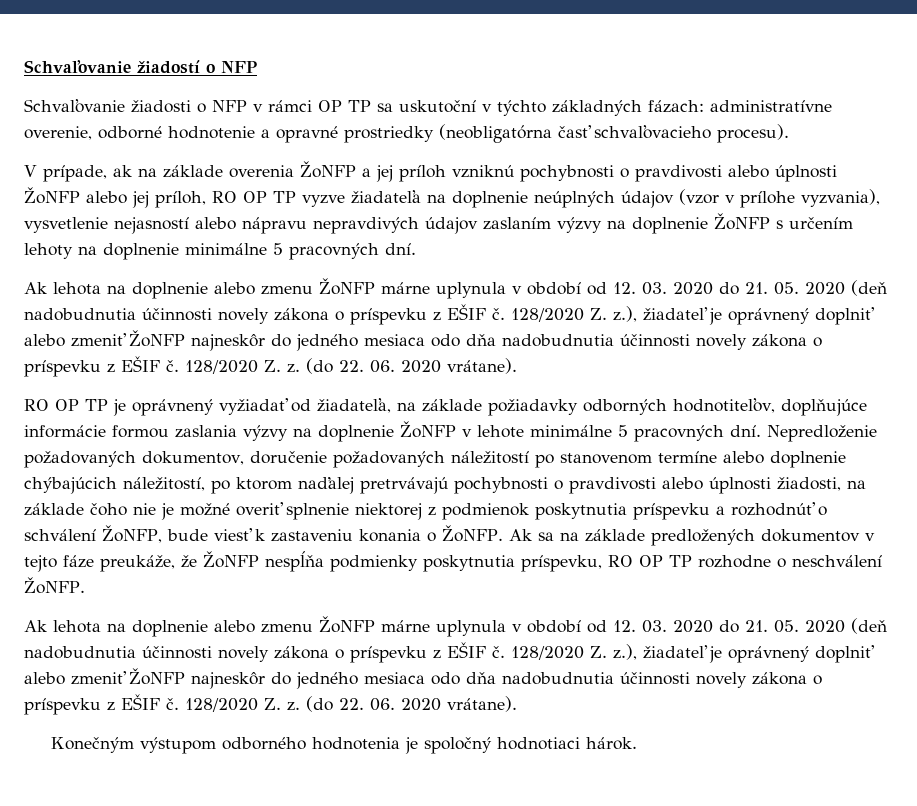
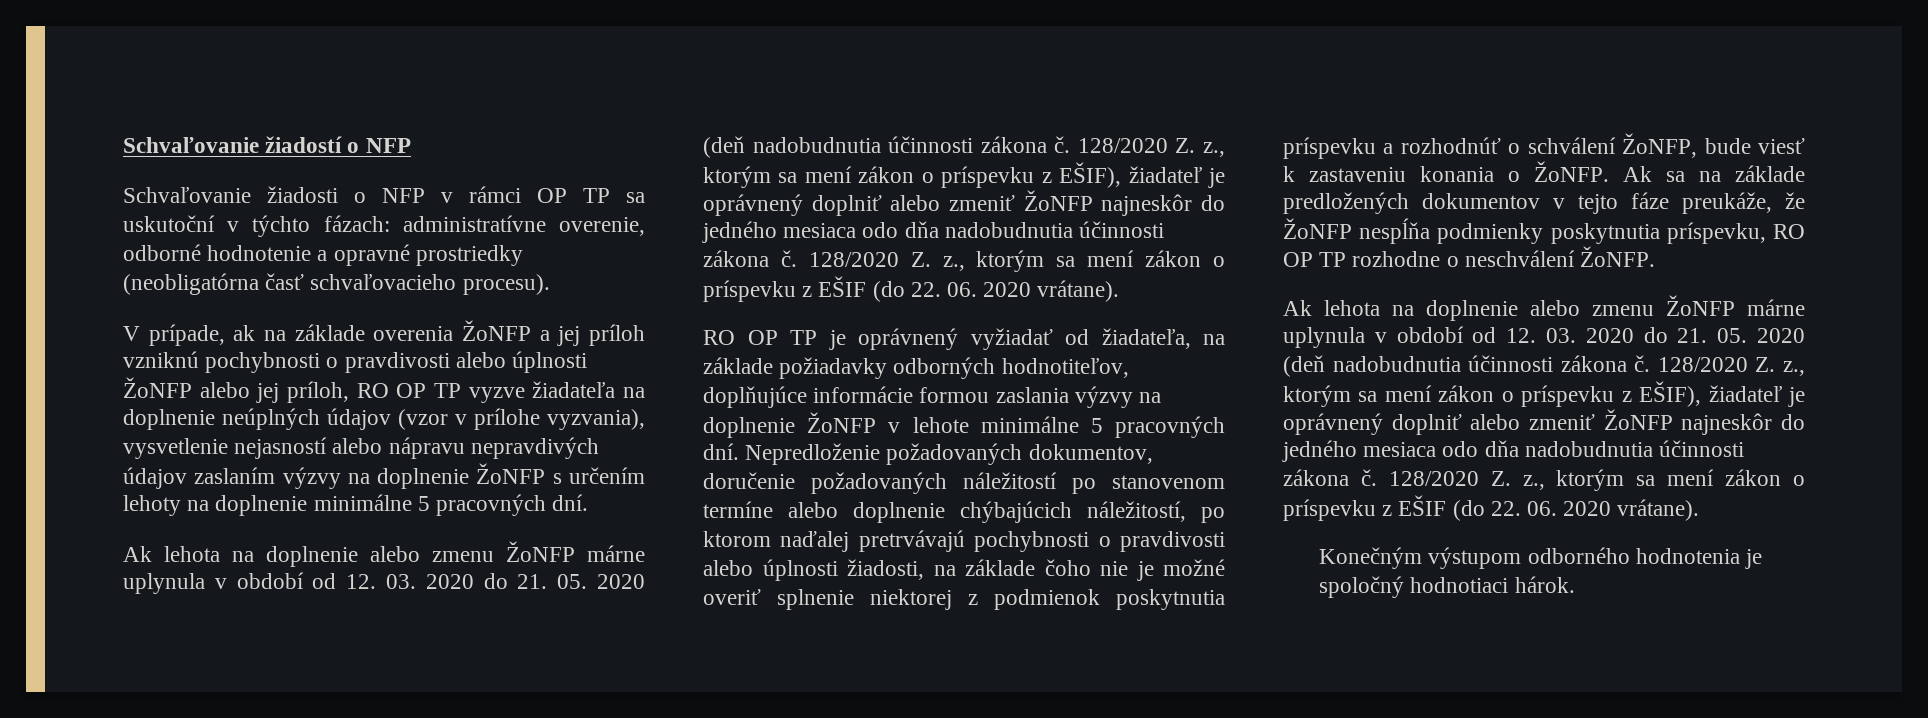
- Schvaľovanie žiadosti o NFP v rámci OP TP sa uskutoční v týchto základných fázach: administratívne overenie, odborné hodnotenie a opravné prostriedky (neobligatórna časť schvaľovacieho procesu).
+ Schvaľovanie žiadosti o NFP v rámci OP TP sa uskutoční v týchto fázach: administratívne overenie, odborné hodnotenie a opravné prostriedky (neobligatórna časť schvaľovacieho procesu).
  V prípade, ak na základe overenia ŽoNFP a jej príloh vzniknú pochybnosti o pravdivosti alebo úplnosti ŽoNFP alebo jej príloh, RO OP TP vyzve žiadateľa na doplnenie neúplných údajov (vzor v prílohe vyzvania), vysvetlenie nejasností alebo nápravu nepravdivých údajov zaslaním výzvy na doplnenie ŽoNFP s určením lehoty na doplnenie minimálne 5 pracovných dní.
- Ak lehota na doplnenie alebo zmenu ŽoNFP márne uplynula v období od 12. 03. 2020 do 21. 05. 2020 (deň nadobudnutia účinnosti novely zákona o príspevku z EŠIF č. 128/2020 Z. z.), žiadateľ je oprávnený doplniť alebo zmeniť ŽoNFP najneskôr do jedného mesiaca odo dňa nadobudnutia účinnosti novely zákona o príspevku z EŠIF č. 128/2020 Z. z. (do 22. 06. 2020 vrátane).
+ Ak lehota na doplnenie alebo zmenu ŽoNFP márne uplynula v období od 12. 03. 2020 do 21. 05. 2020 (deň nadobudnutia účinnosti zákona č. 128/2020 Z. z., ktorým sa mení zákon o príspevku z EŠIF), žiadateľ je oprávnený doplniť alebo zmeniť ŽoNFP najneskôr do jedného mesiaca odo dňa nadobudnutia účinnosti zákona č. 128/2020 Z. z., ktorým sa mení zákon o príspevku z EŠIF (do 22. 06. 2020 vrátane).
  Ak sa na základe predložených dokumentov v tejto fáze preukáže, že ŽoNFP nespĺňa podmienky poskytnutia príspevku, RO OP TP rozhodne o neschválení ŽoNFP.
- Ak lehota na doplnenie alebo zmenu ŽoNFP márne uplynula v období od 12. 03. 2020 do 21. 05. 2020 (deň nadobudnutia účinnosti novely zákona o príspevku z EŠIF č. 128/2020 Z. z.), žiadateľ je oprávnený doplniť alebo zmeniť ŽoNFP najneskôr do jedného mesiaca odo dňa nadobudnutia účinnosti novely zákona o príspevku z EŠIF č. 128/2020 Z. z. (do 22. 06. 2020 vrátane).
+ Ak lehota na doplnenie alebo zmenu ŽoNFP márne uplynula v období od 12. 03. 2020 do 21. 05. 2020 (deň nadobudnutia účinnosti zákona č. 128/2020 Z. z., ktorým sa mení zákon o príspevku z EŠIF), žiadateľ je oprávnený doplniť alebo zmeniť ŽoNFP najneskôr do jedného mesiaca odo dňa nadobudnutia účinnosti zákona č. 128/2020 Z. z., ktorým sa mení zákon o príspevku z EŠIF (do 22. 06. 2020 vrátane).

